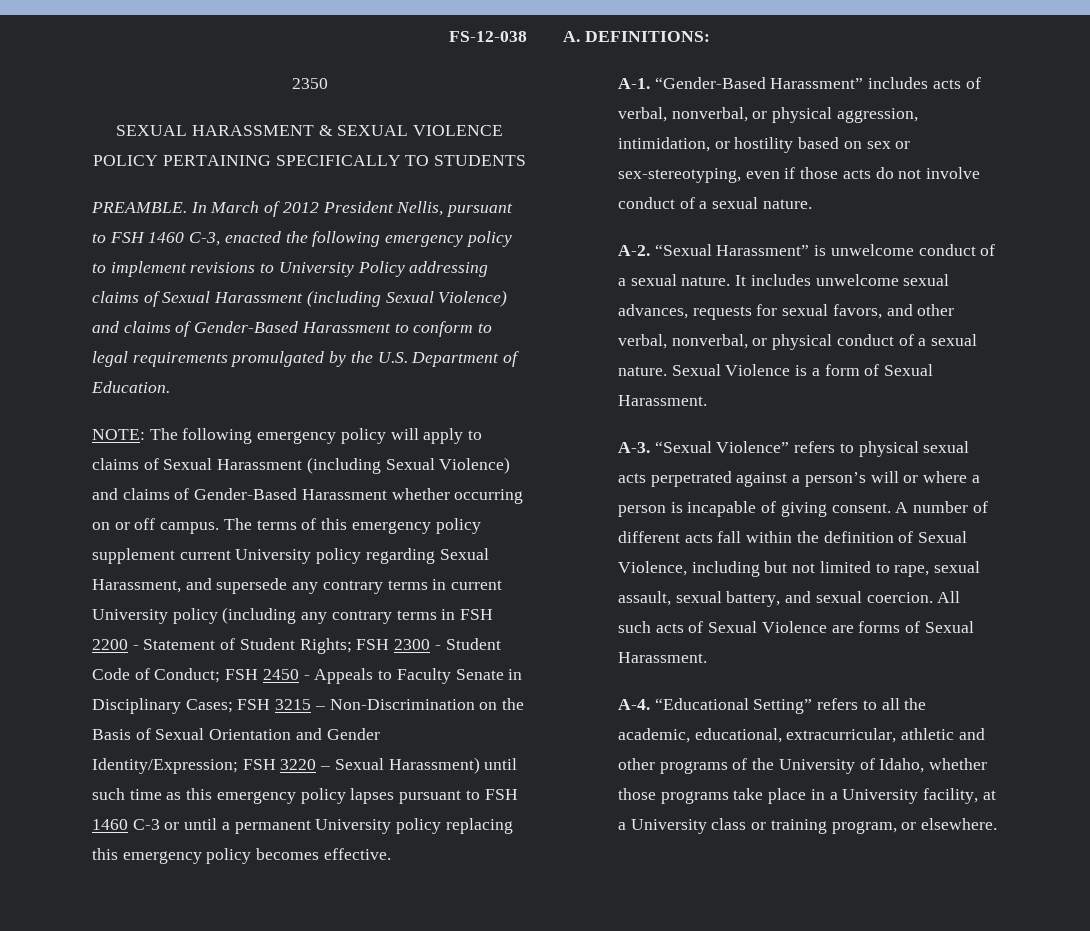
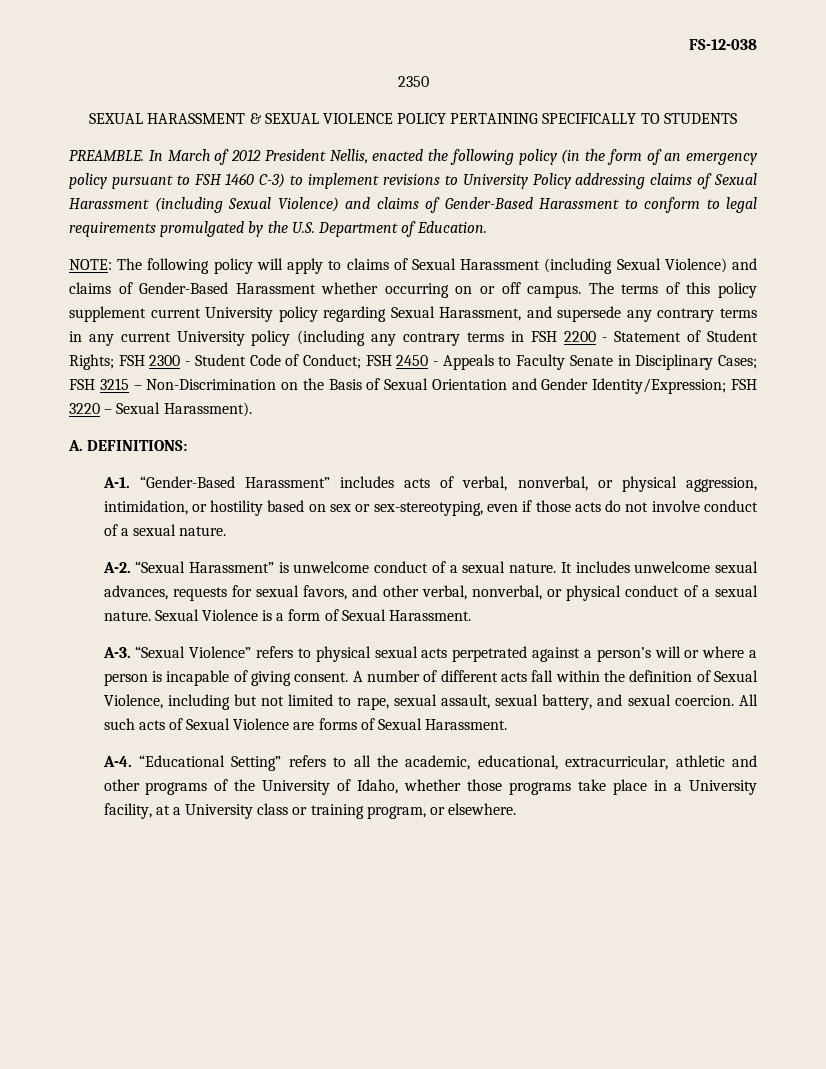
- In March of 2012 President Nellis, pursuant to FSH 1460 C-3, enacted the following emergency policy to implement revisions to University Policy addressing claims of Sexual Harassment (including Sexual Violence) and claims of Gender-Based Harassment to conform to legal requirements promulgated by the U.S. Department of Education.
+ In March of 2012 President Nellis, enacted the following policy (in the form of an emergency policy pursuant to FSH 1460 C-3) to implement revisions to University Policy addressing claims of Sexual Harassment (including Sexual Violence) and claims of Gender-Based Harassment to conform to legal requirements promulgated by the U.S. Department of Education.
- NOTE: The following emergency policy will apply to claims of Sexual Harassment (including Sexual Violence) and claims of Gender-Based Harassment whether occurring on or off campus.
+ NOTE: The following policy will apply to claims of Sexual Harassment (including Sexual Violence) and claims of Gender-Based Harassment whether occurring on or off campus.
- The terms of this emergency policy supplement current University policy regarding Sexual Harassment, and supersede any contrary terms in current University policy (including any contrary terms in FSH 2200 - Statement of Student Rights;
+ The terms of this policy supplement current University policy regarding Sexual Harassment, and supersede any contrary terms in any current University policy (including any contrary terms in FSH 2200 - Statement of Student Rights;
- FSH 3220 – Sexual Harassment) until such time as this emergency policy lapses pursuant to FSH 1460 C-3 or until a permanent University policy replacing this emergency policy becomes effective.
+ FSH 3220 – Sexual Harassment).

